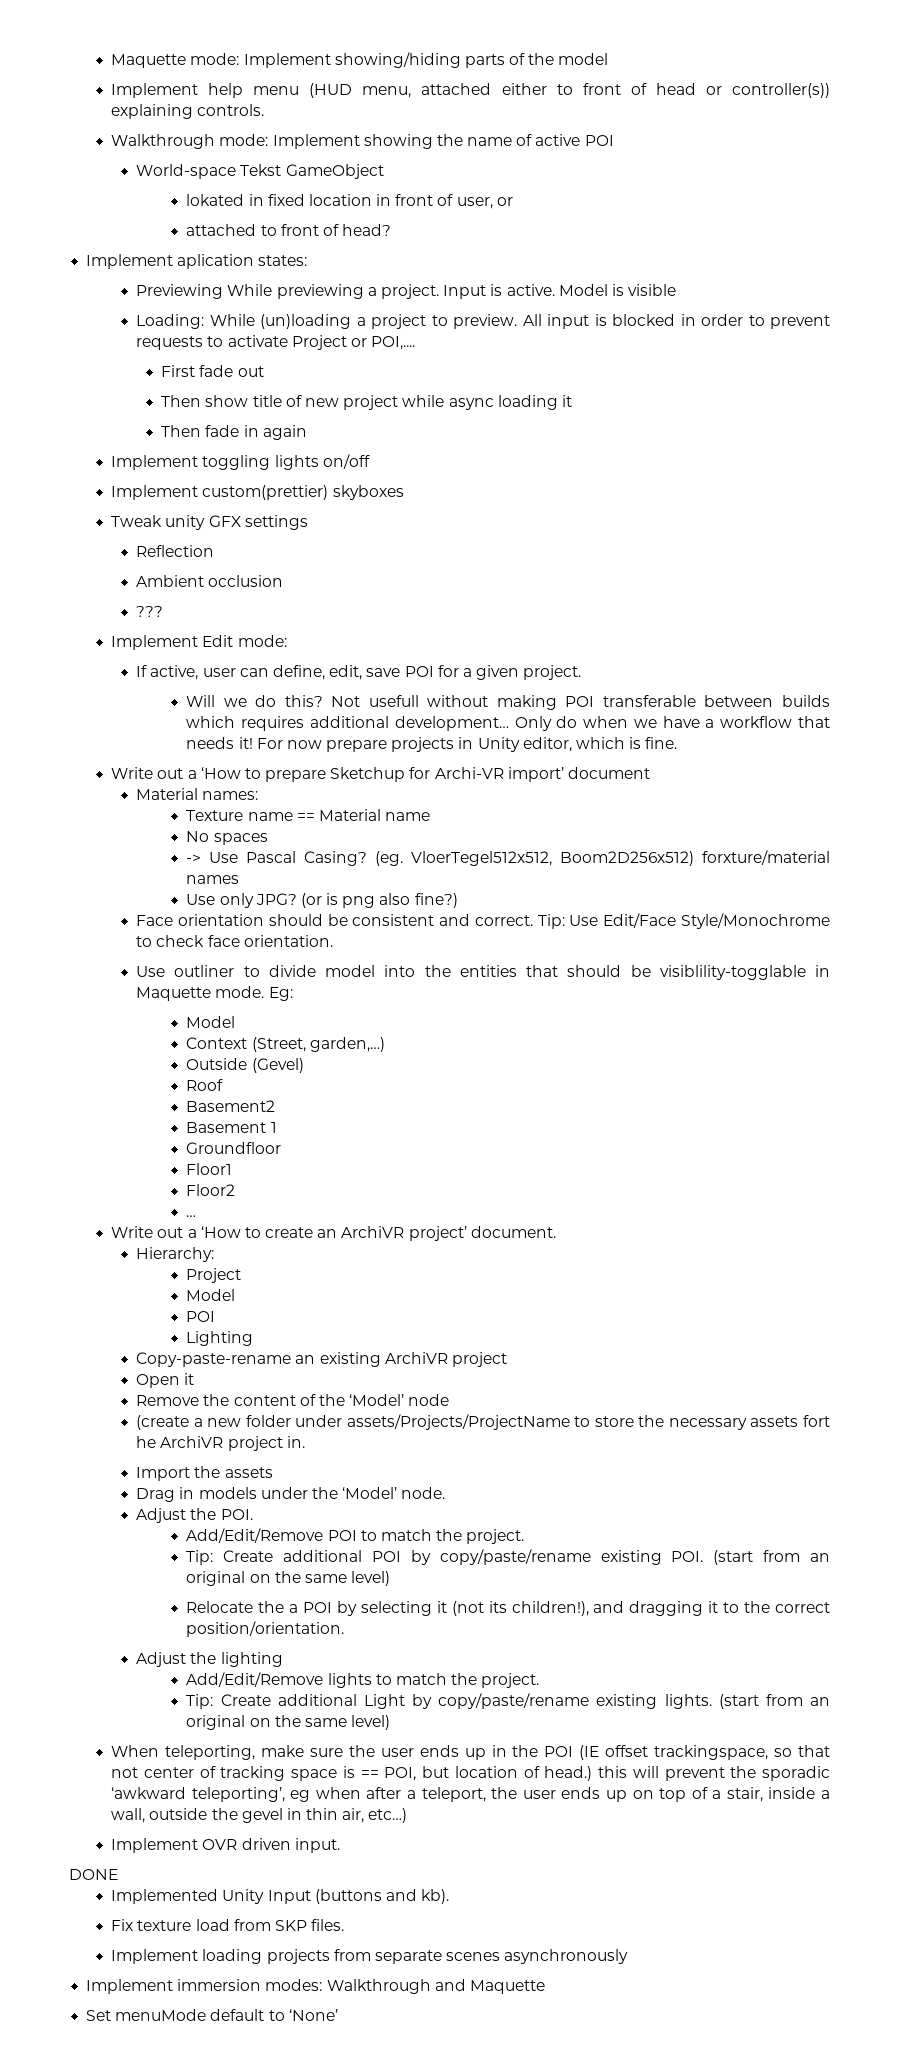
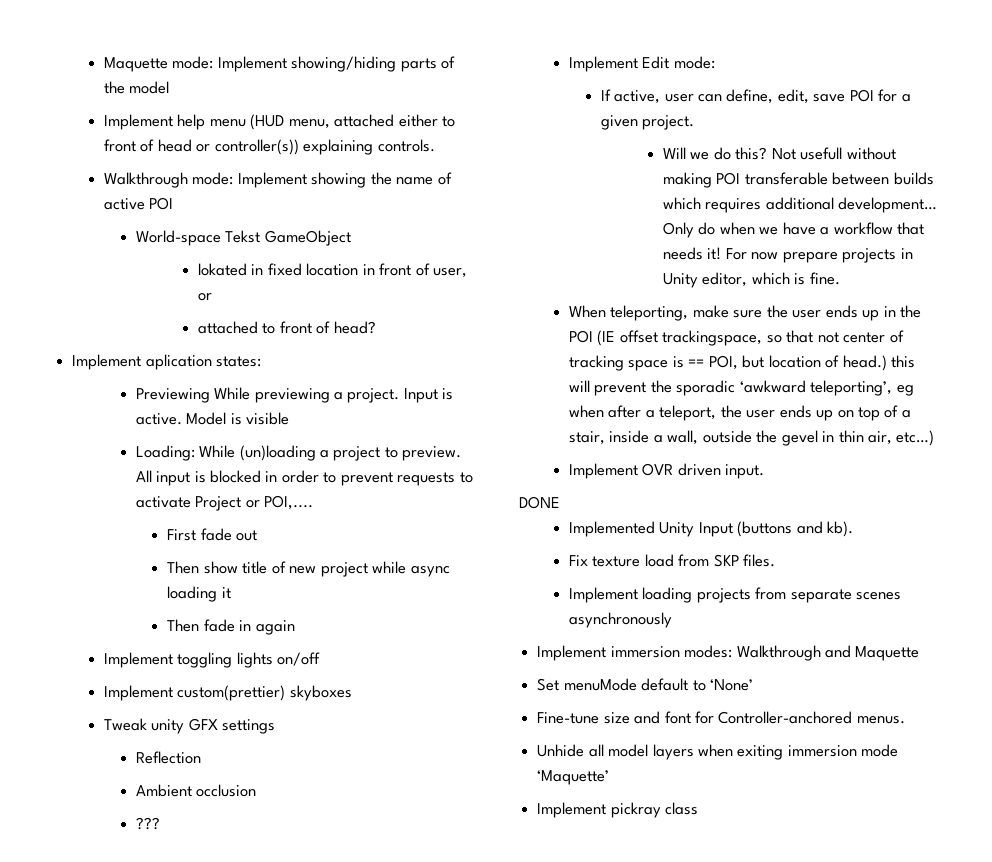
- Write out a ‘How to prepare Sketchup for Archi-VR import’ document
- Material names:
- Texture name == Material name
- No spaces
- -> Use Pascal Casing? (eg. VloerTegel512x512, Boom2D256x512) forxture/material names
- Use only JPG? (or is png also fine?)
- Face orientation should be consistent and correct. Tip: Use Edit/Face Style/Monochrome to check face orientation.
- Use outliner to divide model into the entities that should be visiblility-togglable in Maquette mode. Eg:
- Model
- Context (Street, garden,…)
- Outside (Gevel)
- Roof
- Basement2
- Basement 1
- Groundfloor
- Floor1
- Floor2
- …
- Write out a ‘How to create an ArchiVR project’ document.
- Hierarchy:
- Project
- Model
- POI
- Lighting
- Copy-paste-rename an existing ArchiVR project
- Open it
- Remove the content of the ‘Model’ node
- (create a new folder under assets/Projects/ProjectName to store the necessary assets fort he ArchiVR project in.
- Import the assets
- Drag in models under the ‘Model’ node.
- Adjust the POI.
- Add/Edit/Remove POI to match the project.
- Tip: Create additional POI by copy/paste/rename existing POI. (start from an original on the same level)
- Relocate the a POI by selecting it (not its children!), and dragging it to the correct position/orientation.
- Adjust the lighting
- Add/Edit/Remove lights to match the project.
- Tip: Create additional Light by copy/paste/rename existing lights. (start from an original on the same level)
+ Fine-tune size and font for Controller-anchored menus.
+ Unhide all model layers when exiting immersion mode ‘Maquette’
+ Implement pickray class

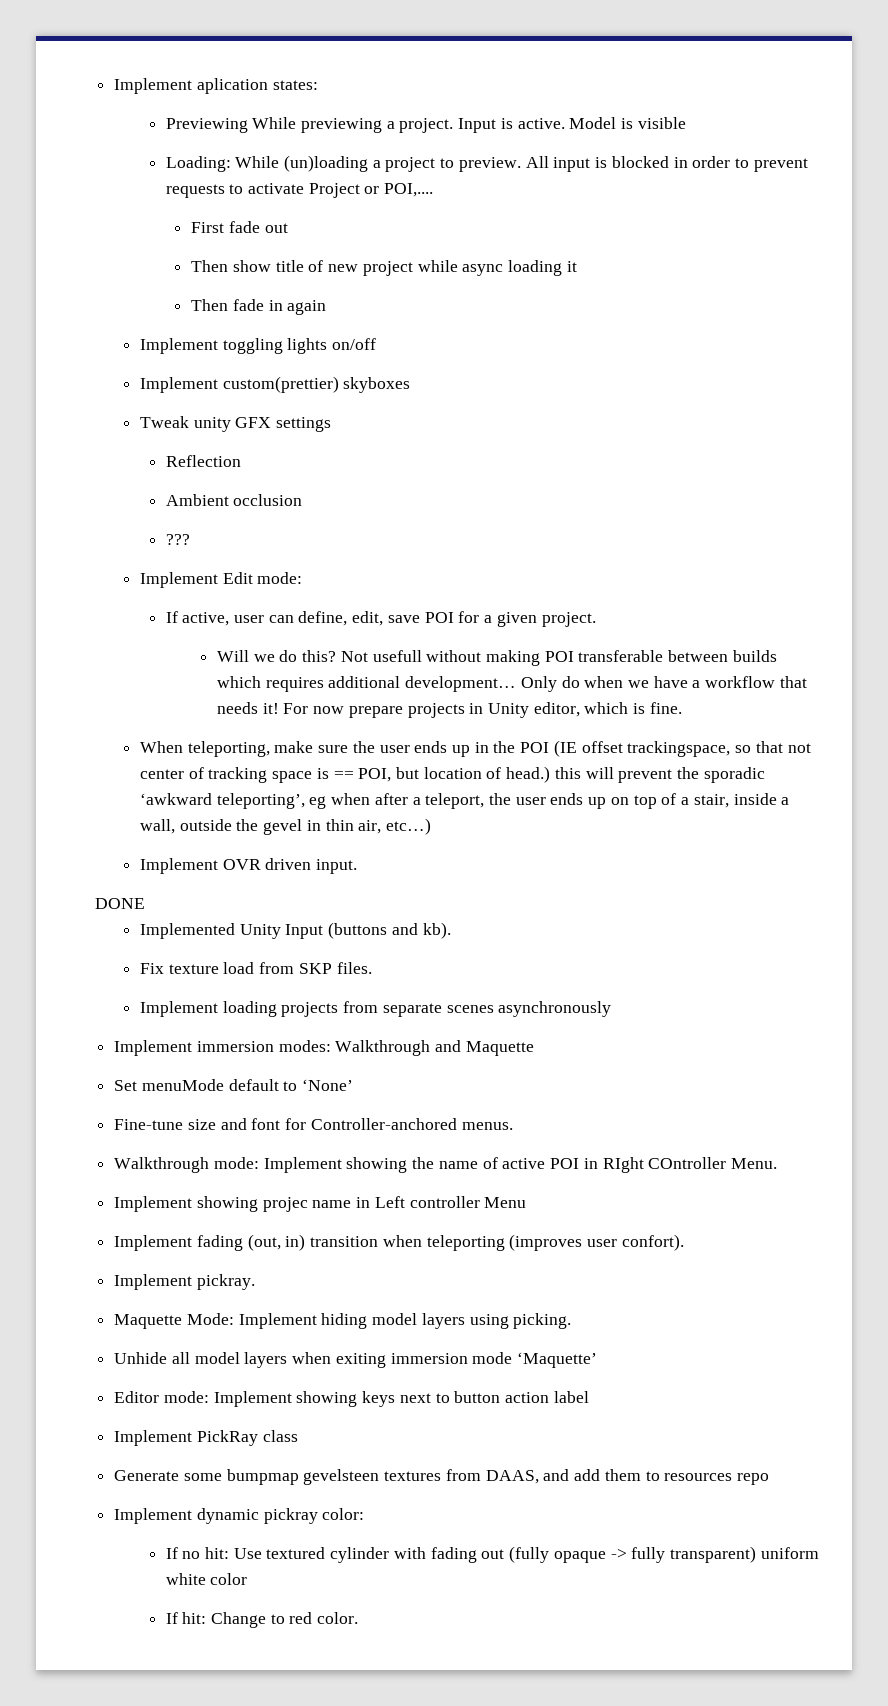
- Maquette mode: Implement showing/hiding parts of the model
- Implement help menu (HUD menu, attached either to front of head or controller(s)) explaining controls.
- Walkthrough mode: Implement showing the name of active POI
- World-space Tekst GameObject
- lokated in fixed location in front of user, or
- attached to front of head?
+ Walkthrough mode: Implement showing the name of active POI in RIght COntroller Menu.
+ Implement showing projec name in Left controller Menu
+ Implement fading (out, in) transition when teleporting (improves user confort).
+ Implement pickray.
+ Maquette Mode: Implement hiding model layers using picking.
- Implement pickray class
+ Editor mode: Implement showing keys next to button action label
+ Implement PickRay class
+ Generate some bumpmap gevelsteen textures from DAAS, and add them to resources repo
+ Implement dynamic pickray color:
+ If no hit: Use textured cylinder with fading out (fully opaque -> fully transparent) uniform white color
+ If hit: Change to red color.

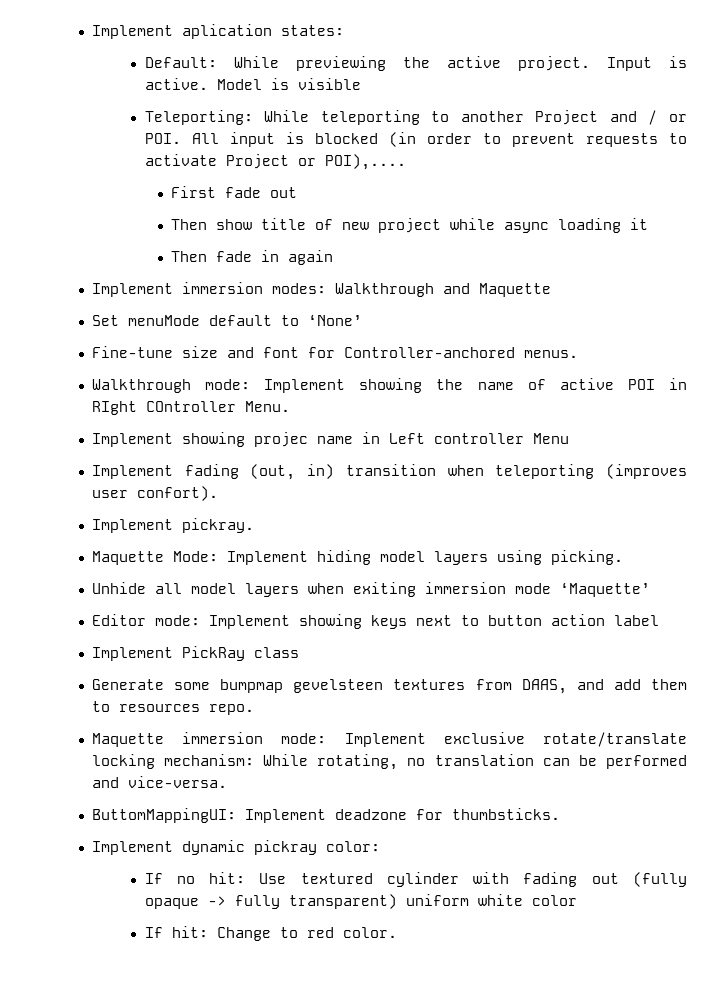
- Previewing While previewing a project.
+ Default: While previewing the active project.
- Loading: While (un)loading a project to preview. All input is blocked in order to prevent requests to activate Project or POI,....
+ Teleporting: While teleporting to another Project and / or POI. All input is blocked (in order to prevent requests to activate Project or POI),....
- Implement toggling lights on/off
- Implement custom(prettier) skyboxes
- Tweak unity GFX settings
- Reflection
- Ambient occlusion
- ???
- Implement Edit mode:
- If active, user can define, edit, save POI for a given project.
- Will we do this? Not usefull without making POI transferable between builds which requires additional development… Only do when we have a workflow that needs it! For now prepare projects in Unity editor, which is fine.
- When teleporting, make sure the user ends up in the POI (IE offset trackingspace, so that not center of tracking space is == POI, but location of head.) this will prevent the sporadic ‘awkward teleporting’, eg when after a teleport, the user ends up on top of a stair, inside a wall, outside the gevel in thin air, etc…)
- Implement OVR driven input.
- DONE
- Implemented Unity Input (buttons and kb).
- Fix texture load from SKP files.
- Implement loading projects from separate scenes asynchronously
- Generate some bumpmap gevelsteen textures from DAAS, and add them to resources repo
+ Generate some bumpmap gevelsteen textures from DAAS, and add them to resources repo.
+ Maquette immersion mode: Implement exclusive rotate/translate locking mechanism: While rotating, no translation can be performed and vice-versa.
+ ButtomMappingUI: Implement deadzone for thumbsticks.

